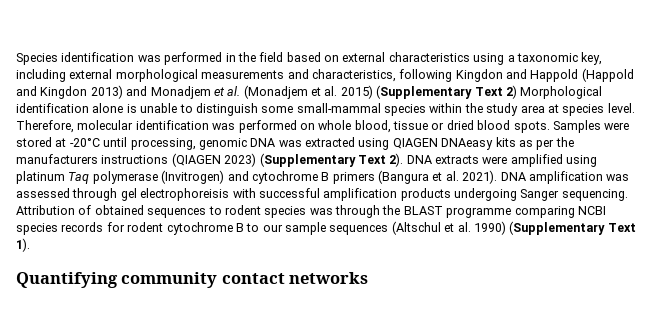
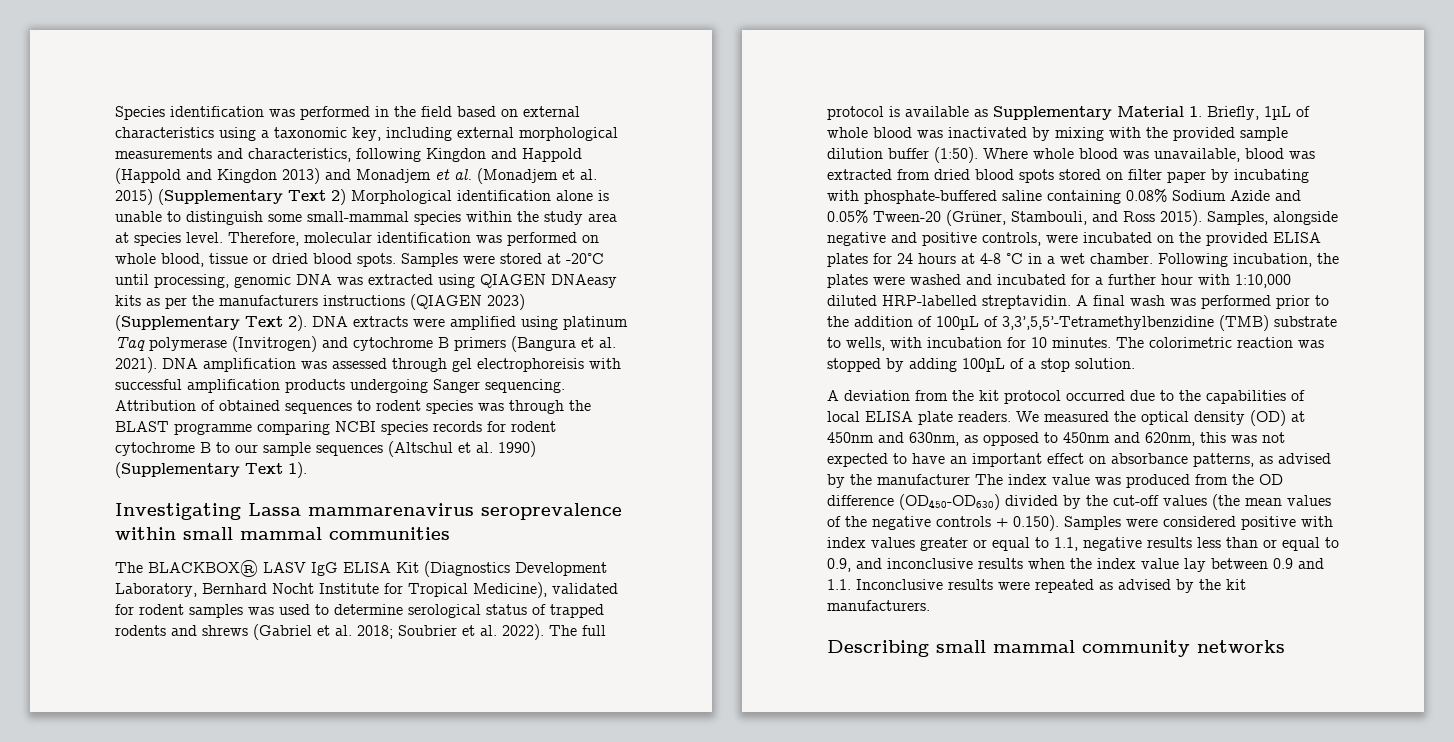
- Quantifying community contact networks
+ Investigating Lassa mammarenavirus seroprevalence within small mammal communities
+ The BLACKBOX® LASV IgG ELISA Kit (Diagnostics Development Laboratory, Bernhard Nocht Institute for Tropical Medicine), validated for rodent samples was used to determine serological status of trapped rodents and shrews (Gabriel et al. 2018; Soubrier et al. 2022). The full protocol is available as Supplementary Material 1. Briefly, 1µL of whole blood was inactivated by mixing with the provided sample dilution buffer (1:50). Where whole blood was unavailable, blood was extracted from dried blood spots stored on filter paper by incubating with phosphate-buffered saline containing 0.08% Sodium Azide and 0.05% Tween-20 (Grüner, Stambouli, and Ross 2015). Samples, alongside negative and positive controls, were incubated on the provided ELISA plates for 24 hours at 4-8 °C in a wet chamber. Following incubation, the plates were washed and incubated for a further hour with 1:10,000 diluted HRP-labelled streptavidin. A final wash was performed prior to the addition of 100µL of 3,3’,5,5’-Tetramethylbenzidine (TMB) substrate to wells, with incubation for 10 minutes. The colorimetric reaction was stopped by adding 100µL of a stop solution.
+ A deviation from the kit protocol occurred due to the capabilities of local ELISA plate readers. We measured the optical density (OD) at 450nm and 630nm, as opposed to 450nm and 620nm, this was not expected to have an important effect on absorbance patterns, as advised by the manufacturer The index value was produced from the OD difference (OD450-OD630) divided by the cut-off values (the mean values of the negative controls + 0.150). Samples were considered positive with index values greater or equal to 1.1, negative results less than or equal to 0.9, and inconclusive results when the index value lay between 0.9 and 1.1. Inconclusive results were repeated as advised by the kit manufacturers.
+ Describing small mammal community networks

